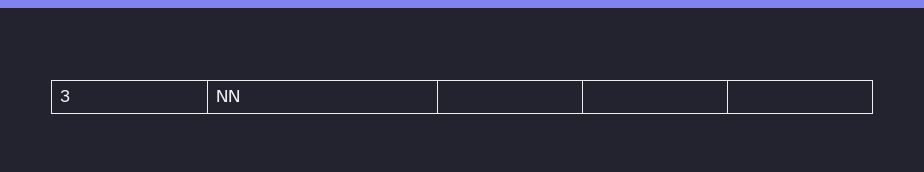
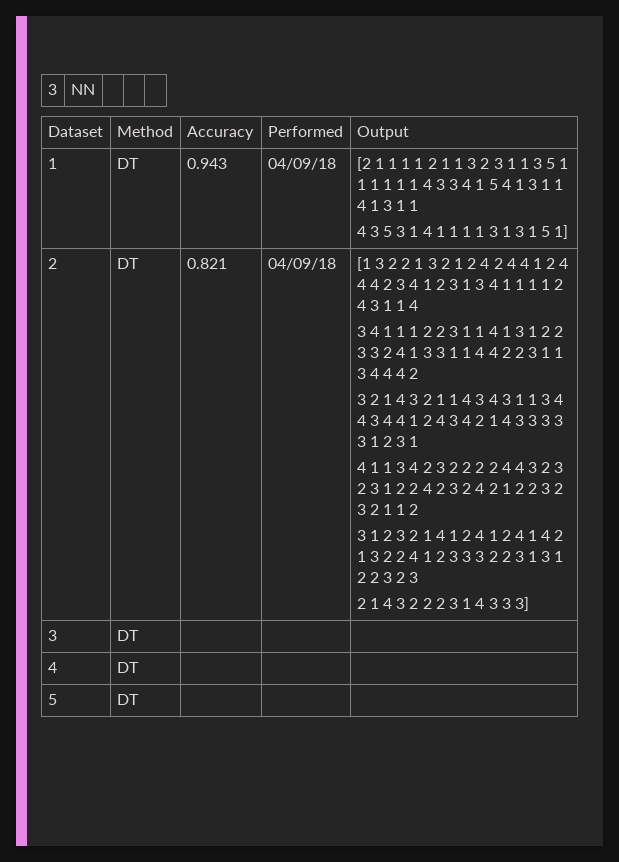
+ Dataset | Method | Accuracy | Performed | Output
+ 1 | DT | 0.943 | 04/09/18 | [2 1 1 1 1 2 1 1 3 2 3 1 1 3 5 1 1 1 1 1 1 4 3 3 4 1 5 4 1 3 1 1 4 1 3 1 1
+ 4 3 5 3 1 4 1 1 1 1 3 1 3 1 5 1]
+ 2 | DT | 0.821 | 04/09/18 | [1 3 2 2 1 3 2 1 2 4 2 4 4 1 2 4 4 4 2 3 4 1 2 3 1 3 4 1 1 1 1 2 4 3 1 1 4
+ 3 4 1 1 1 2 2 3 1 1 4 1 3 1 2 2 3 3 2 4 1 3 3 1 1 4 4 2 2 3 1 1 3 4 4 4 2
+ 3 2 1 4 3 2 1 1 4 3 4 3 1 1 3 4 4 3 4 4 1 2 4 3 4 2 1 4 3 3 3 3 3 1 2 3 1
+ 4 1 1 3 4 2 3 2 2 2 2 4 4 3 2 3 2 3 1 2 2 4 2 3 2 4 2 1 2 2 3 2 3 2 1 1 2
+ 3 1 2 3 2 1 4 1 2 4 1 2 4 1 4 2 1 3 2 2 4 1 2 3 3 3 2 2 3 1 3 1 2 2 3 2 3
+ 2 1 4 3 2 2 2 3 1 4 3 3 3]
+ 3 | DT | | |
+ 4 | DT | | |
+ 5 | DT | | |

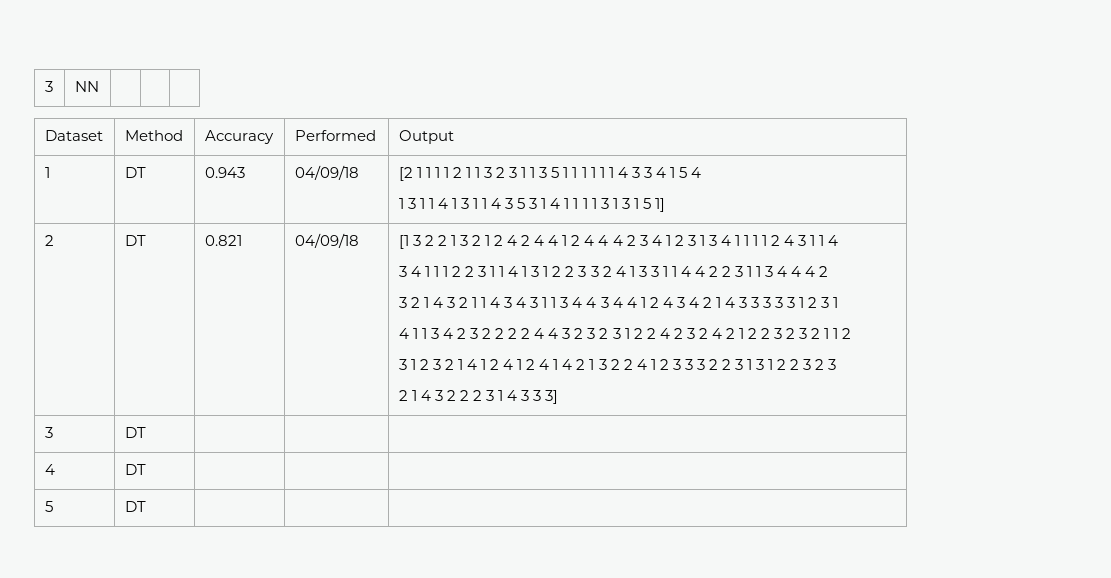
- [2 1 1 1 1 2 1 1 3 2 3 1 1 3 5 1 1 1 1 1 1 4 3 3 4 1 5 4 1 3 1 1 4 1 3 1 1
- 4 3 5 3 1 4 1 1 1 1 3 1 3 1 5 1]
+ [2 1 1 1 1 2 1 1 3 2 3 1 1 3 5 1 1 1 1 1 1 4 3 3 4 1 5 4
+ 1 3 1 1 4 1 3 1 1 4 3 5 3 1 4 1 1 1 1 3 1 3 1 5 1]

